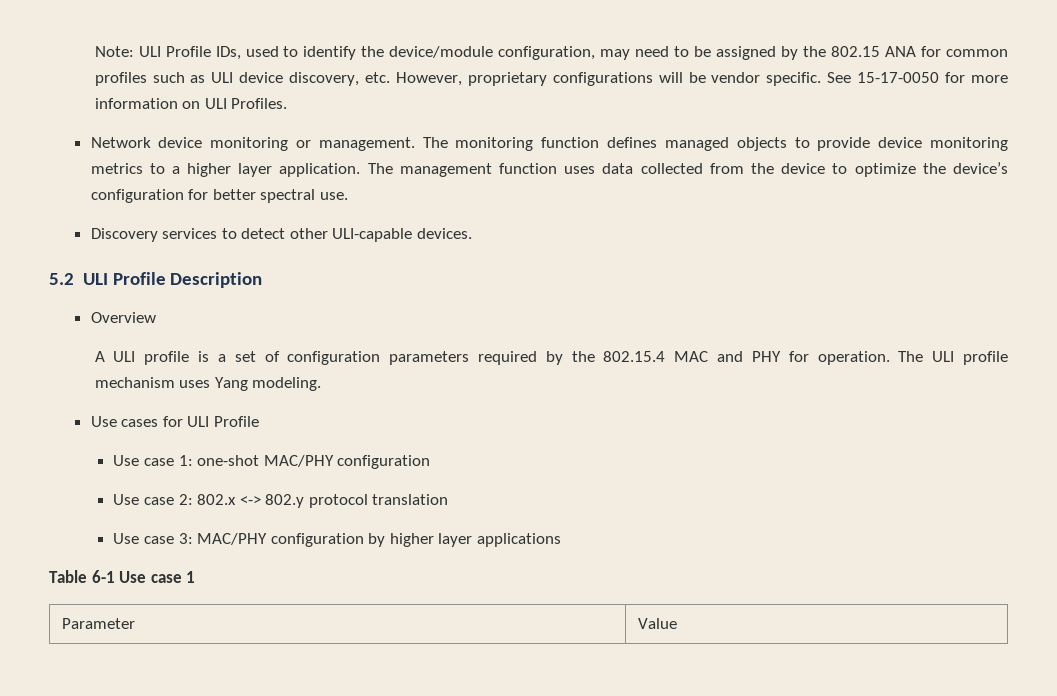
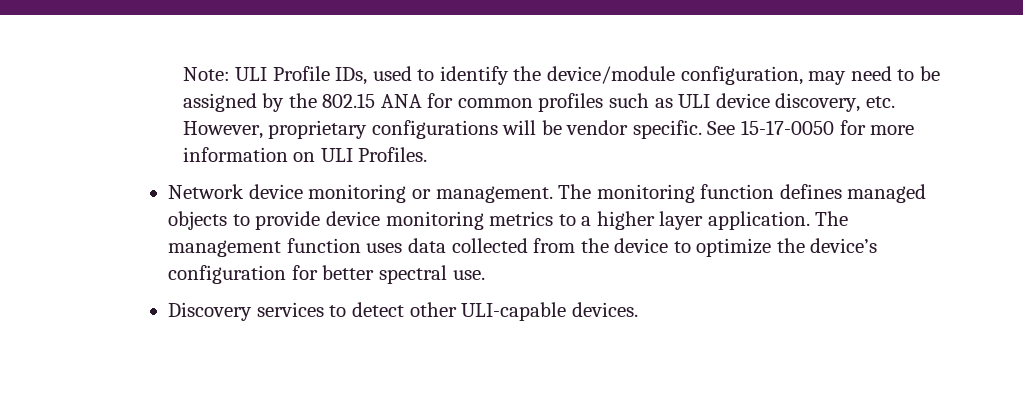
- 5.2 ULI Profile Description
- Overview
- A ULI profile is a set of configuration parameters required by the 802.15.4 MAC and PHY for operation. The ULI profile mechanism uses Yang modeling.
- Use cases for ULI Profile
- Use case 1: one-shot MAC/PHY configuration
- Use case 2: 802.x <-> 802.y protocol translation
- Use case 3: MAC/PHY configuration by higher layer applications
- Table 6-1 Use case 1
- Parameter | Value

